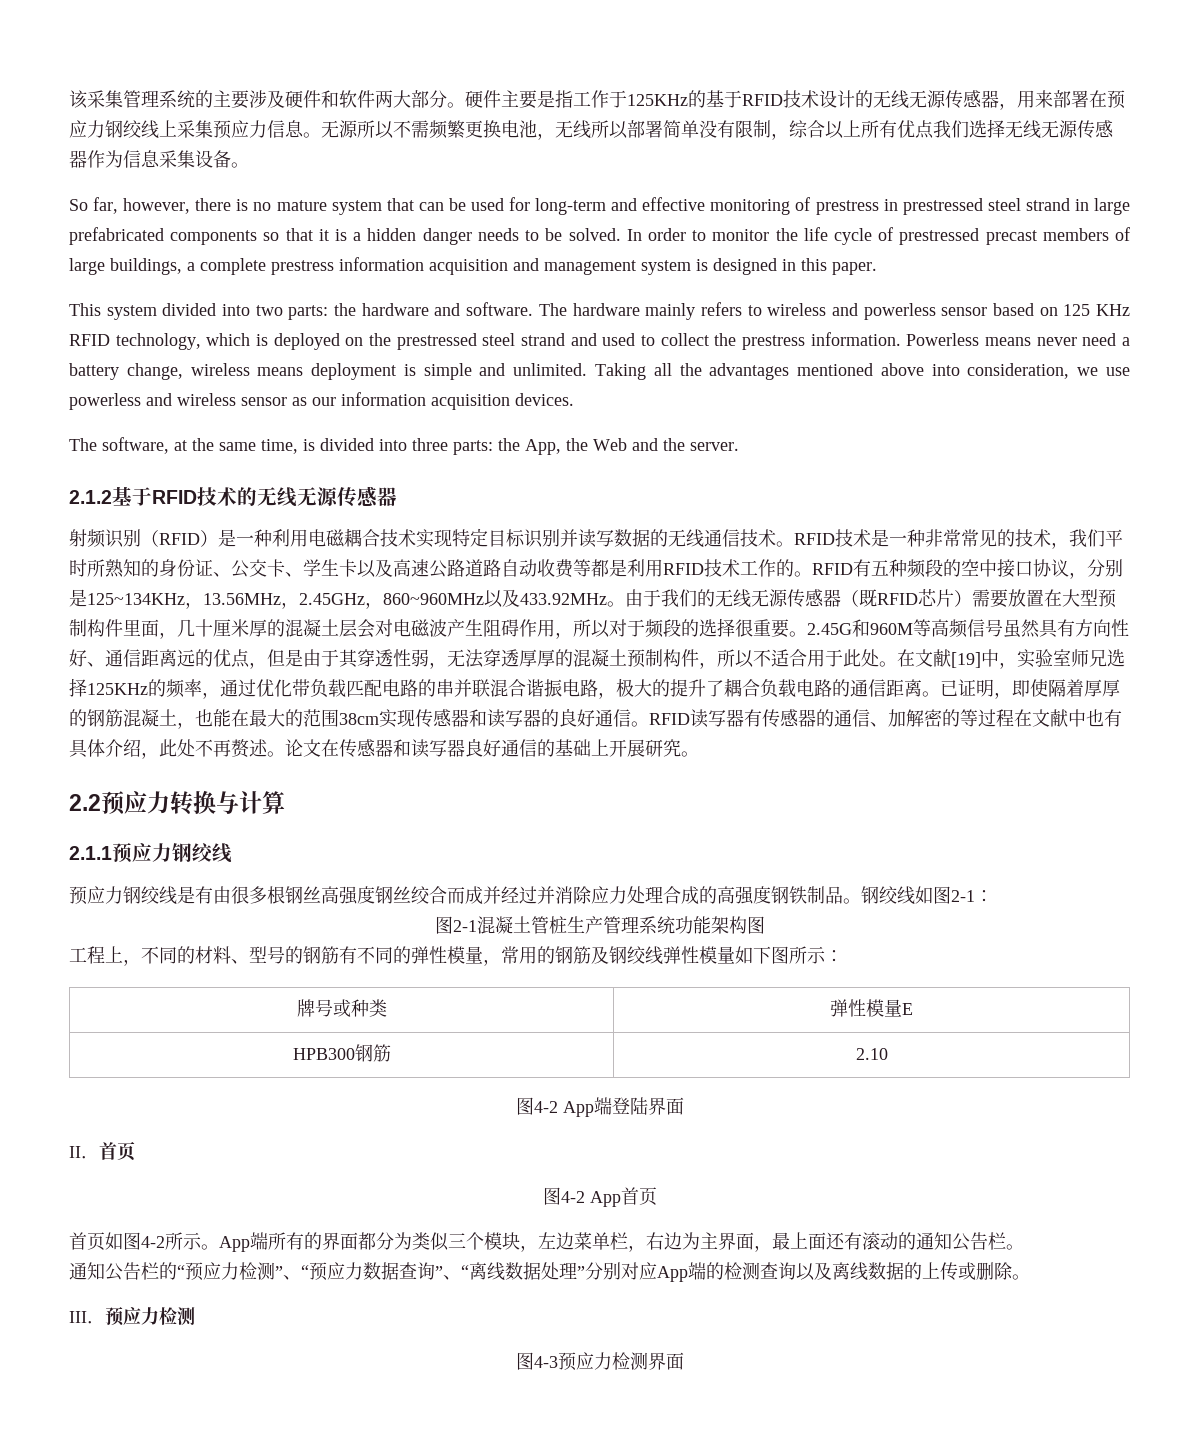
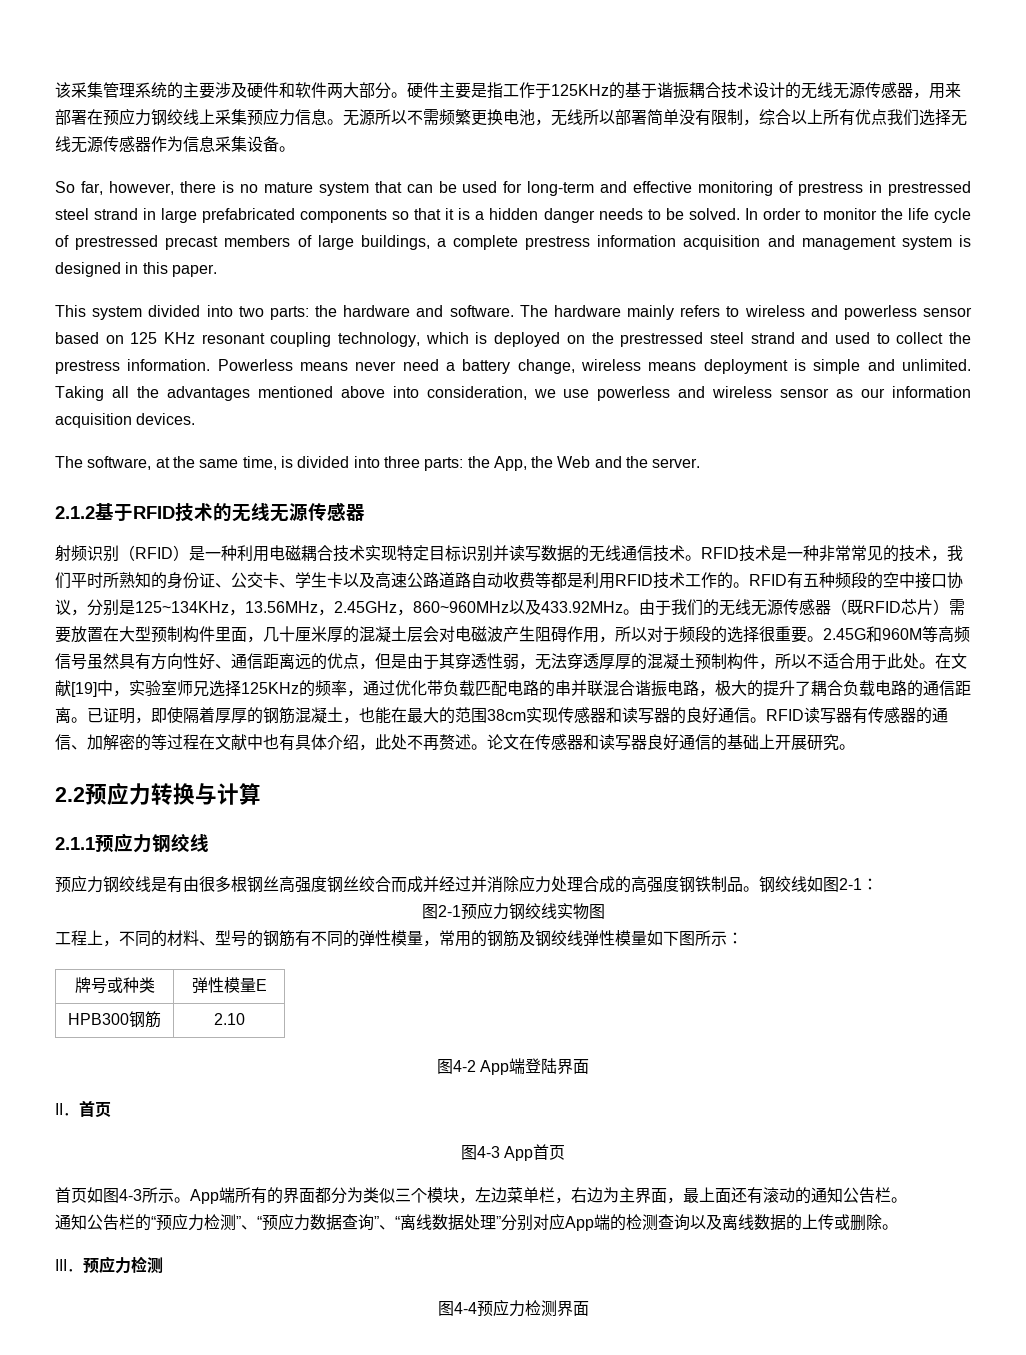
- 硬件主要是指工作于125KHz的基于RFID技术设计的无线无源传感器，用来部署在预应力钢绞线上采集预应力信息。
+ 硬件主要是指工作于125KHz的基于谐振耦合技术设计的无线无源传感器，用来部署在预应力钢绞线上采集预应力信息。
- The hardware mainly refers to wireless and powerless sensor based on 125 KHz RFID technology, which is deployed on the prestressed steel strand and used to collect the prestress information.
+ The hardware mainly refers to wireless and powerless sensor based on 125 KHz resonant coupling technology, which is deployed on the prestressed steel strand and used to collect the prestress information.
- 图2-1混凝土管桩生产管理系统功能架构图
+ 图2-1预应力钢绞线实物图
- 图4-2 App首页
+ 图4-3 App首页
- 首页如图4-2所示。
+ 首页如图4-3所示。
- 图4-3预应力检测界面
+ 图4-4预应力检测界面

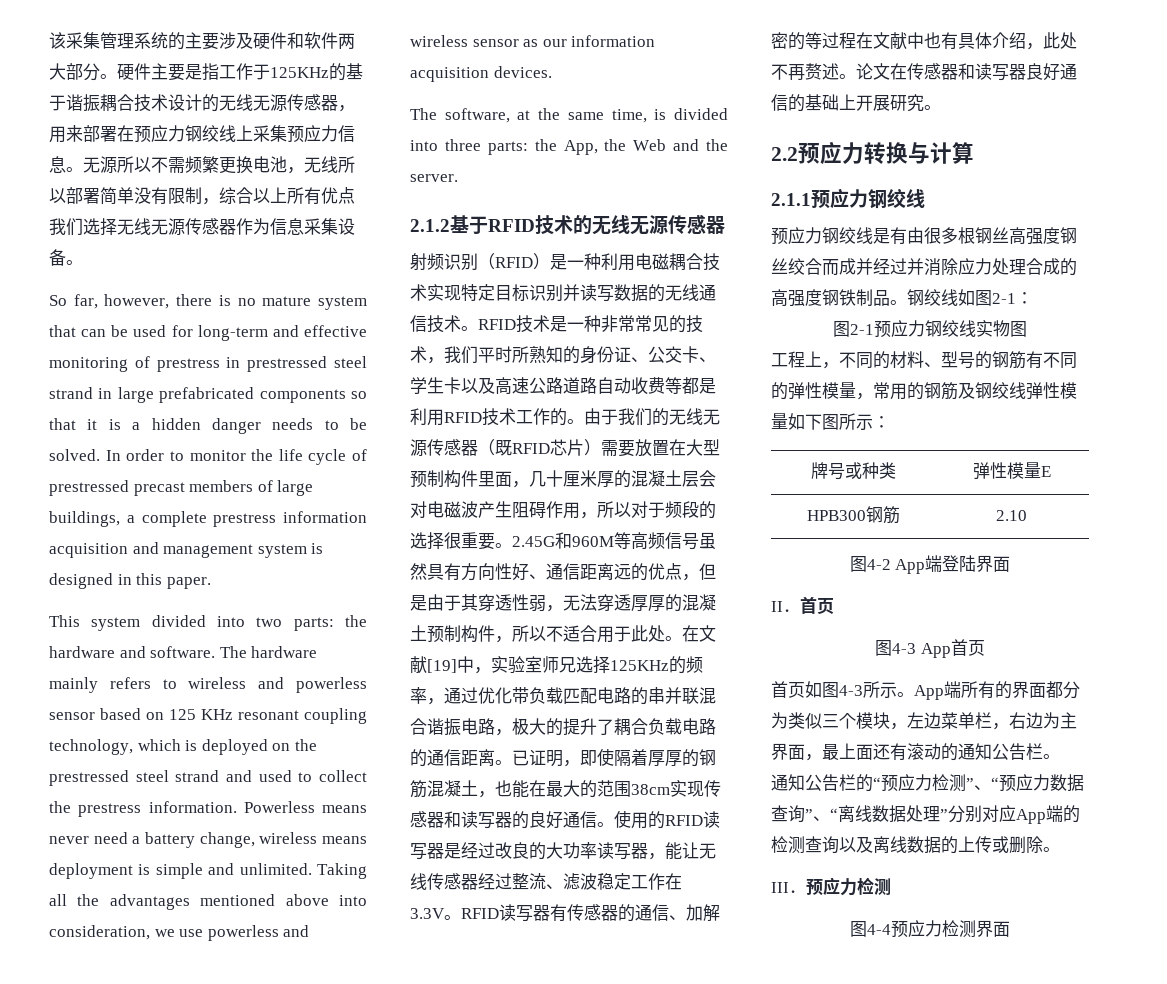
- RFID有五种频段的空中接口协议，分别是125~134KHz，13.56MHz，2.45GHz，860~960MHz以及433.92MHz。
+ 使用的RFID读写器是经过改良的大功率读写器，能让无线传感器经过整流、滤波稳定工作在3.3V。

